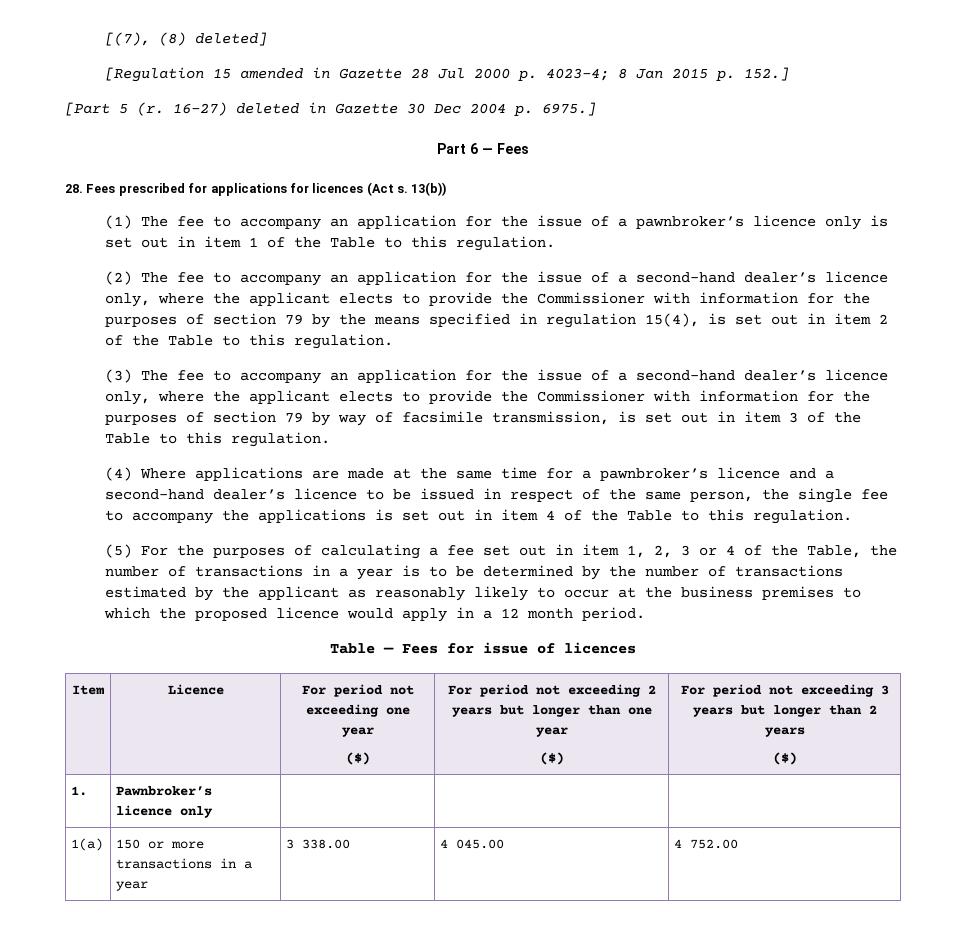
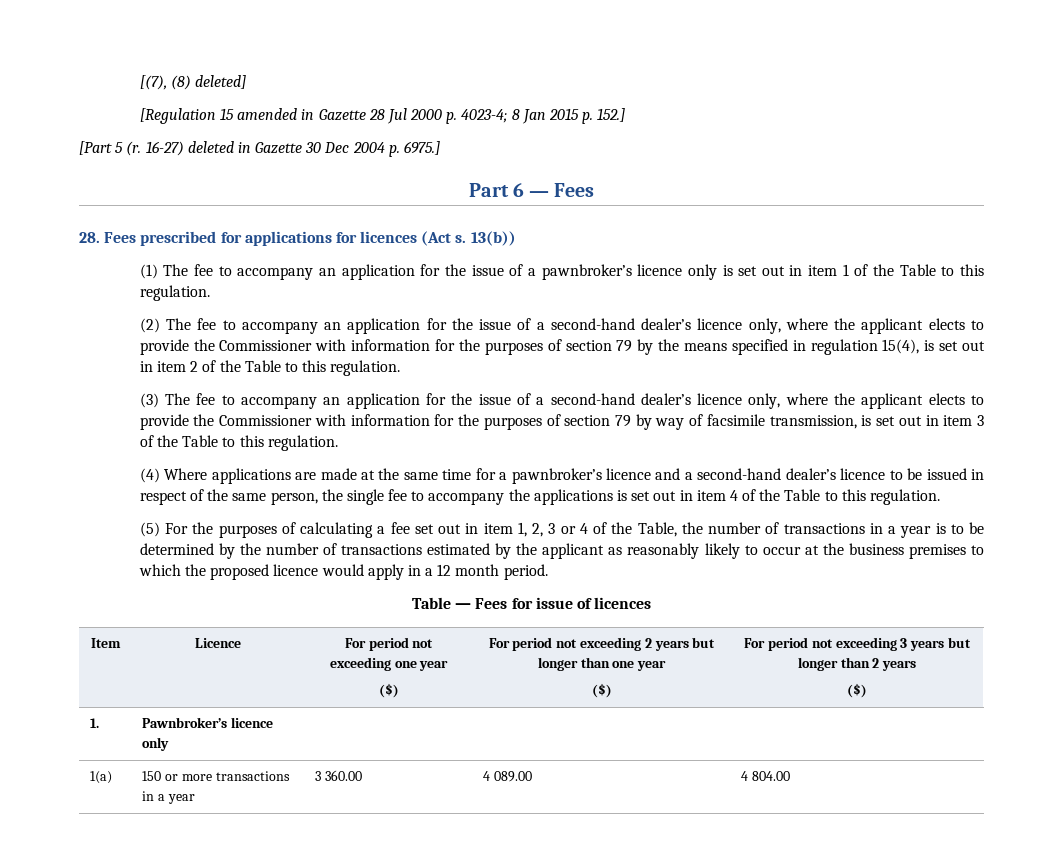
- 1(a) | 150 or more transactions in a year | 3 338.00 | 4 045.00 | 4 752.00
+ 1(a) | 150 or more transactions in a year | 3 360.00 | 4 089.00 | 4 804.00

